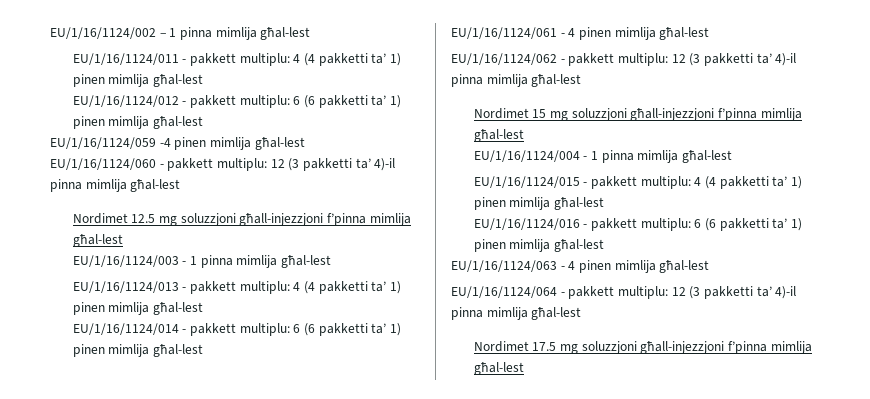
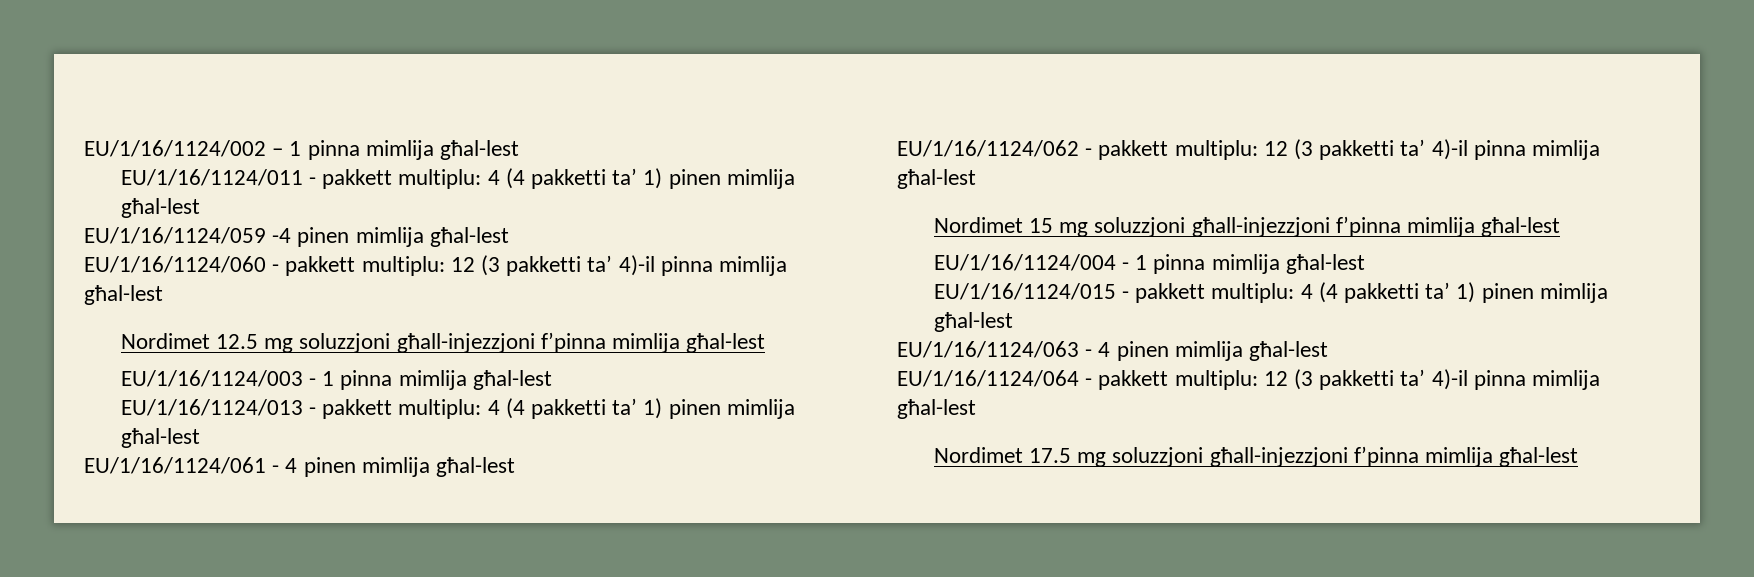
- EU/1/16/1124/012 - pakkett multiplu: 6 (6 pakketti ta’ 1) pinen mimlija għal-lest
- EU/1/16/1124/014 - pakkett multiplu: 6 (6 pakketti ta’ 1) pinen mimlija għal-lest
- EU/1/16/1124/016 - pakkett multiplu: 6 (6 pakketti ta’ 1) pinen mimlija għal-lest

